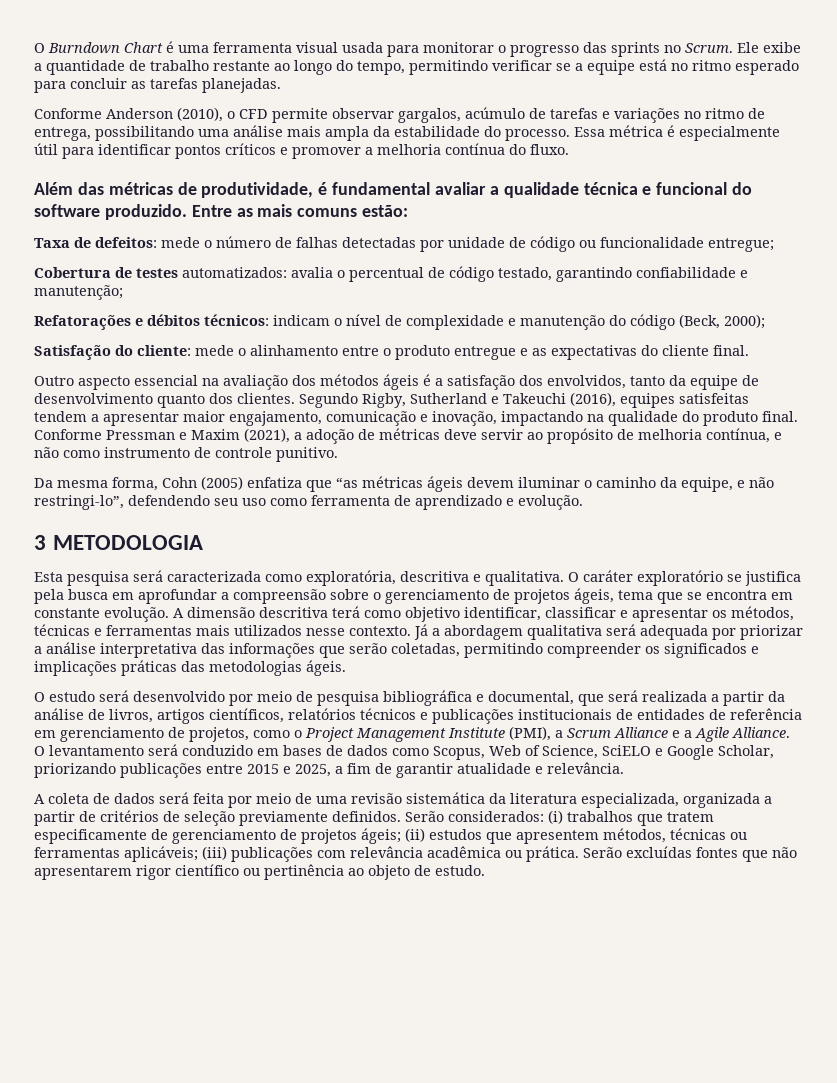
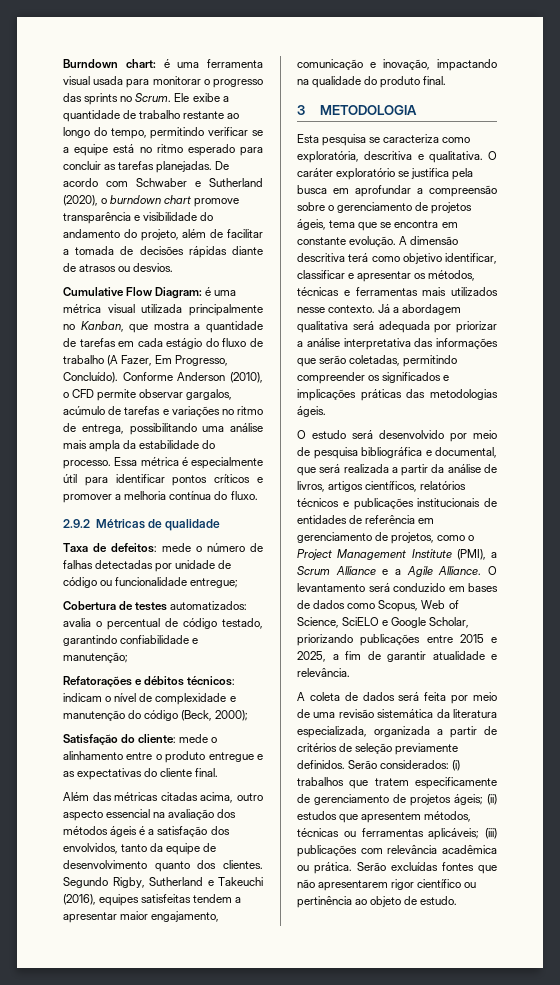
- O Burndown Chart é uma ferramenta visual usada para monitorar o progresso das sprints no Scrum.
+ Burndown chart: é uma ferramenta visual usada para monitorar o progresso das sprints no Scrum.
- Ele exibe a quantidade de trabalho restante ao longo do tempo, permitindo verificar se a equipe está no ritmo esperado para concluir as tarefas planejadas.
- Conforme Anderson (2010), o CFD permite observar gargalos, acúmulo de tarefas e variações no ritmo de entrega, possibilitando uma análise mais ampla da estabilidade do processo.
+ Ele exibe a quantidade de trabalho restante ao longo do tempo, permitindo verificar se a equipe está no ritmo esperado para concluir as tarefas planejadas. De acordo com Schwaber e Sutherland (2020), o burndown chart promove transparência e visibilidade do andamento do projeto, além de facilitar a tomada de decisões rápidas diante de atrasos ou desvios.
+ Cumulative Flow Diagram: é uma métrica visual utilizada principalmente no Kanban, que mostra a quantidade de tarefas em cada estágio do fluxo de trabalho (A Fazer, Em Progresso, Concluído). Conforme Anderson (2010), o CFD permite observar gargalos, acúmulo de tarefas e variações no ritmo de entrega, possibilitando uma análise mais ampla da estabilidade do processo.
- Além das métricas de produtividade, é fundamental avaliar a qualidade técnica e funcional do software produzido. Entre as mais comuns estão:
+ 2.9.2 Métricas de qualidade
- Outro aspecto essencial na avaliação dos métodos ágeis é a satisfação dos envolvidos, tanto da equipe de desenvolvimento quanto dos clientes.
+ Além das métricas citadas acima, outro aspecto essencial na avaliação dos métodos ágeis é a satisfação dos envolvidos, tanto da equipe de desenvolvimento quanto dos clientes.
- Conforme Pressman e Maxim (2021), a adoção de métricas deve servir ao propósito de melhoria contínua, e não como instrumento de controle punitivo.
- Da mesma forma, Cohn (2005) enfatiza que “as métricas ágeis devem iluminar o caminho da equipe, e não restringi-lo”, defendendo seu uso como ferramenta de aprendizado e evolução.
- Esta pesquisa será caracterizada como exploratória, descritiva e qualitativa.
+ Esta pesquisa se caracteriza como exploratória, descritiva e qualitativa.

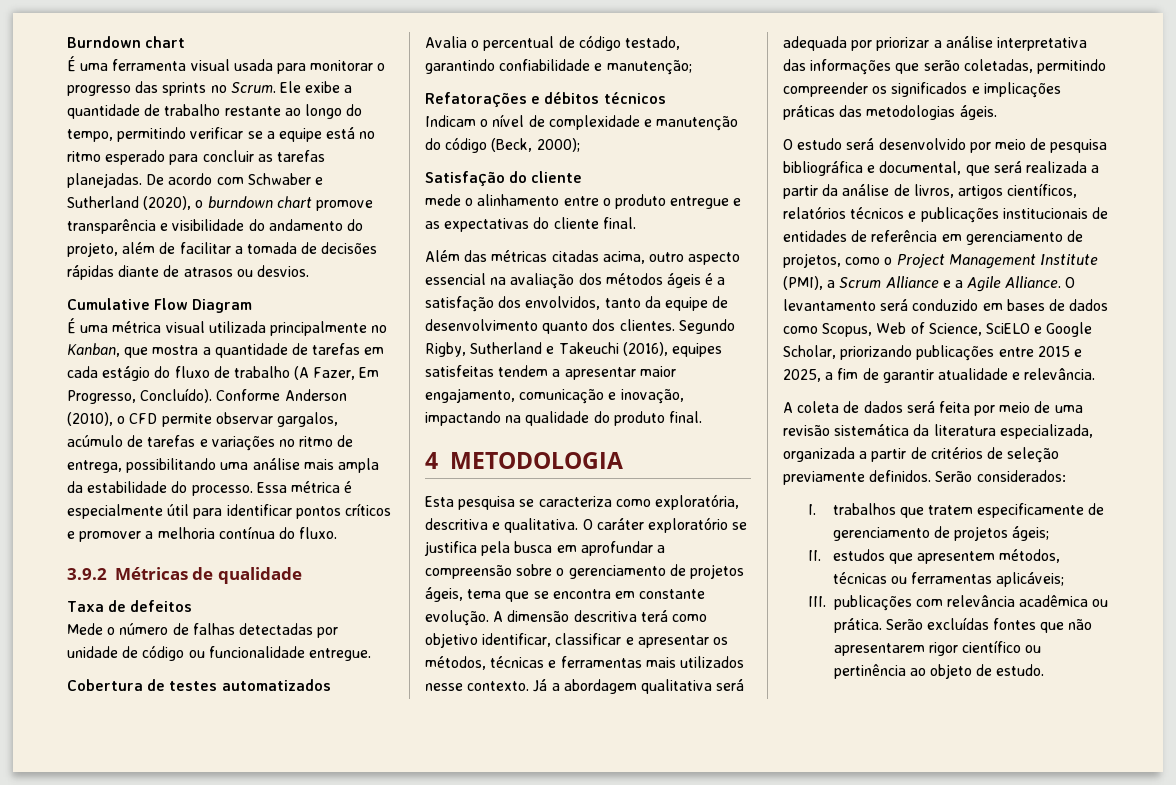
- Burndown chart: é uma ferramenta visual usada para monitorar o progresso das sprints no Scrum.
+ Burndown chart
+ É uma ferramenta visual usada para monitorar o progresso das sprints no Scrum.
- Cumulative Flow Diagram: é uma métrica visual utilizada principalmente no Kanban, que mostra a quantidade de tarefas em cada estágio do fluxo de trabalho (A Fazer, Em Progresso, Concluído).
+ Cumulative Flow Diagram
+ É uma métrica visual utilizada principalmente no Kanban, que mostra a quantidade de tarefas em cada estágio do fluxo de trabalho (A Fazer, Em Progresso, Concluído).
- 2.9.2 Métricas de qualidade
+ 3.9.2 Métricas de qualidade
- Taxa de defeitos: mede o número de falhas detectadas por unidade de código ou funcionalidade entregue;
+ Taxa de defeitos
+ Mede o número de falhas detectadas por unidade de código ou funcionalidade entregue.
- Cobertura de testes automatizados: avalia o percentual de código testado, garantindo confiabilidade e manutenção;
+ Cobertura de testes automatizados
+ Avalia o percentual de código testado, garantindo confiabilidade e manutenção;
- Refatorações e débitos técnicos: indicam o nível de complexidade e manutenção do código (Beck, 2000);
+ Refatorações e débitos técnicos
+ Indicam o nível de complexidade e manutenção do código (Beck, 2000);
- Satisfação do cliente: mede o alinhamento entre o produto entregue e as expectativas do cliente final.
+ Satisfação do cliente
+ mede o alinhamento entre o produto entregue e as expectativas do cliente final.
- 3 METODOLOGIA
+ 4 METODOLOGIA
- Serão considerados: (i) trabalhos que tratem especificamente de gerenciamento de projetos ágeis; (ii) estudos que apresentem métodos, técnicas ou ferramentas aplicáveis; (iii) publicações com relevância acadêmica ou prática.
+ Serão considerados:
+ I. trabalhos que tratem especificamente de gerenciamento de projetos ágeis;
+ II. estudos que apresentem métodos, técnicas ou ferramentas aplicáveis;
+ III. publicações com relevância acadêmica ou prática.

